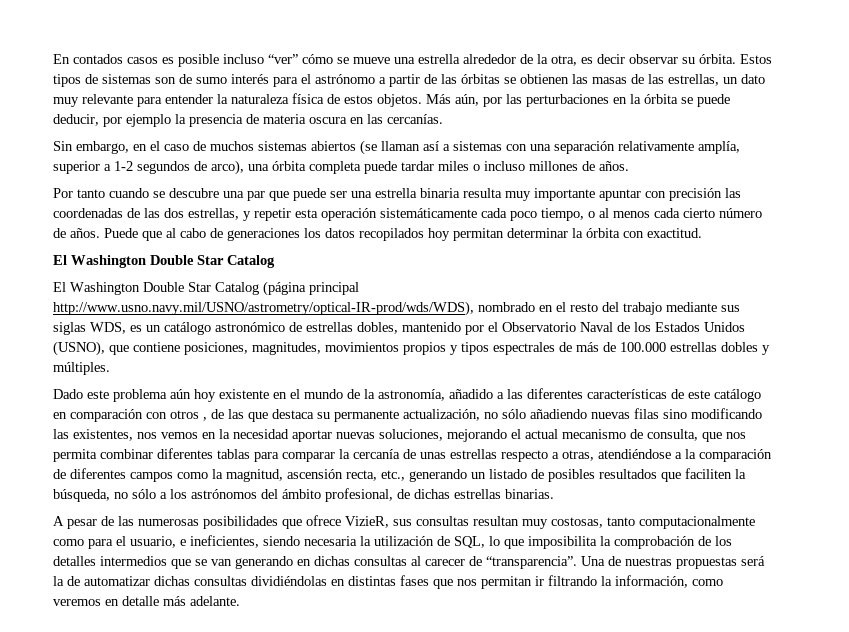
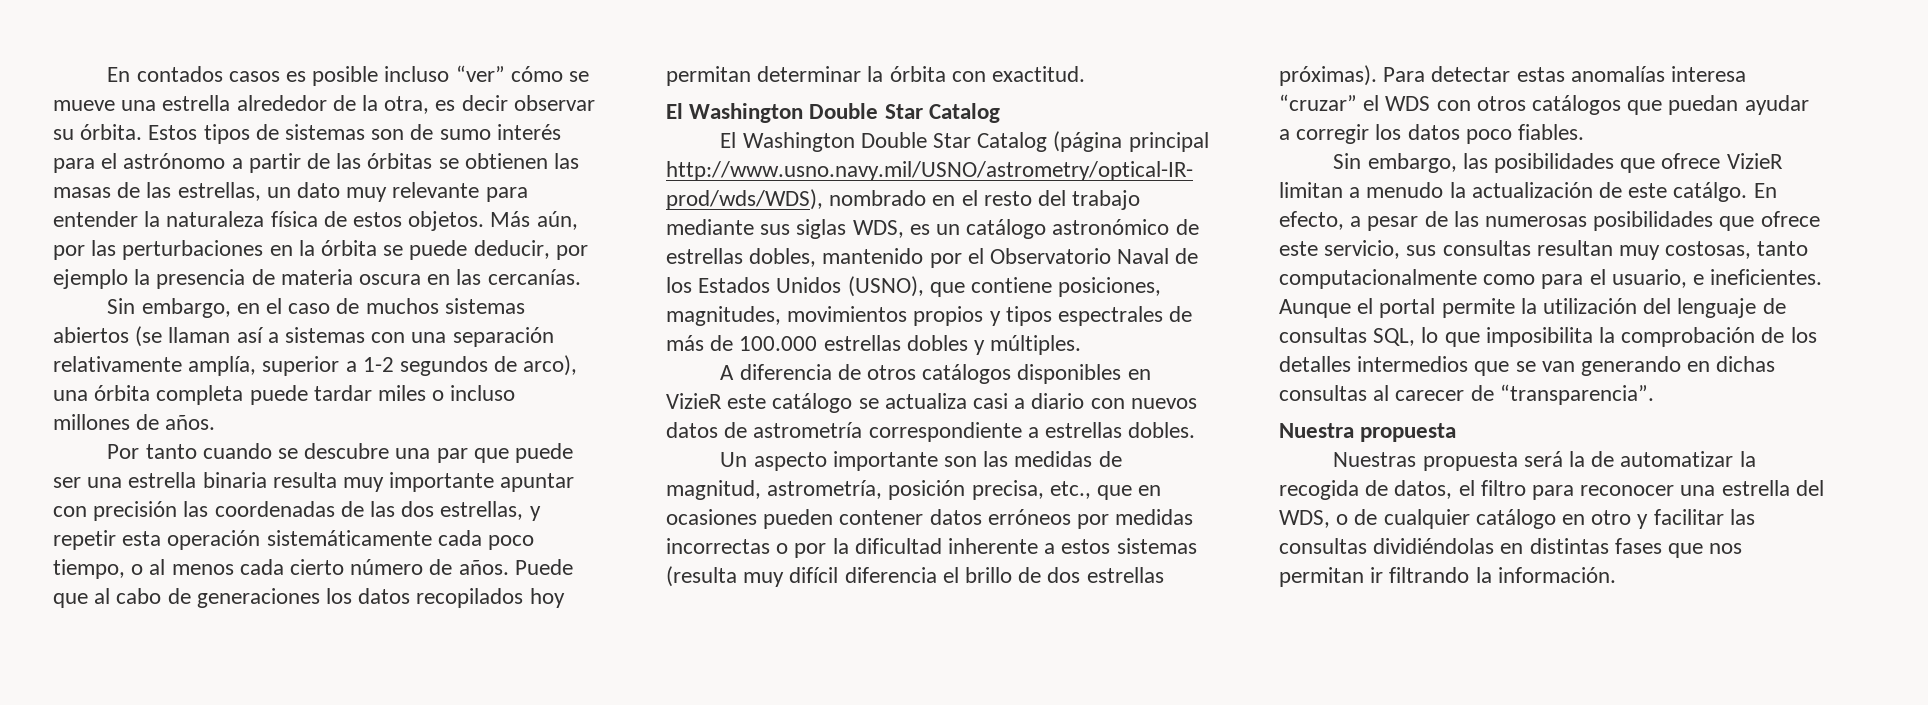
- Dado este problema aún hoy existente en el mundo de la astronomía, añadido a las diferentes características de este catálogo en comparación con otros , de las que destaca su permanente actualización, no sólo añadiendo nuevas filas sino modificando las existentes, nos vemos en la necesidad aportar nuevas soluciones, mejorando el actual mecanismo de consulta, que nos permita combinar diferentes tablas para comparar la cercanía de unas estrellas respecto a otras, atendiéndose a la comparación de diferentes campos como la magnitud, ascensión recta, etc., generando un listado de posibles resultados que faciliten la búsqueda, no sólo a los astrónomos del ámbito profesional, de dichas estrellas binarias.
- A pesar de las numerosas posibilidades que ofrece VizieR, sus consultas resultan muy costosas, tanto computacionalmente como para el usuario, e ineficientes, siendo necesaria la utilización de SQL, lo que imposibilita la comprobación de los detalles intermedios que se van generando en dichas consultas al carecer de “transparencia”. Una de nuestras propuestas será la de automatizar dichas consultas dividiéndolas en distintas fases que nos permitan ir filtrando la información, como veremos en detalle más adelante.
+ A diferencia de otros catálogos disponibles en VizieR este catálogo se actualiza casi a diario con nuevos datos de astrometría correspondiente a estrellas dobles.
+ Un aspecto importante son las medidas de magnitud, astrometría, posición precisa, etc., que en ocasiones pueden contener datos erróneos por medidas incorrectas o por la dificultad inherente a estos sistemas (resulta muy difícil diferencia el brillo de dos estrellas próximas). Para detectar estas anomalías interesa “cruzar” el WDS con otros catálogos que puedan ayudar a corregir los datos poco fiables.
+ Sin embargo, las posibilidades que ofrece VizieR limitan a menudo la actualización de este catálgo. En efecto, a pesar de las numerosas posibilidades que ofrece este servicio, sus consultas resultan muy costosas, tanto computacionalmente como para el usuario, e ineficientes. Aunque el portal permite la utilización del lenguaje de consultas SQL, lo que imposibilita la comprobación de los detalles intermedios que se van generando en dichas consultas al carecer de “transparencia”.
+ Nuestra propuesta
+ Nuestras propuesta será la de automatizar la recogida de datos, el filtro para reconocer una estrella del WDS, o de cualquier catálogo en otro y facilitar las consultas dividiéndolas en distintas fases que nos permitan ir filtrando la información.

